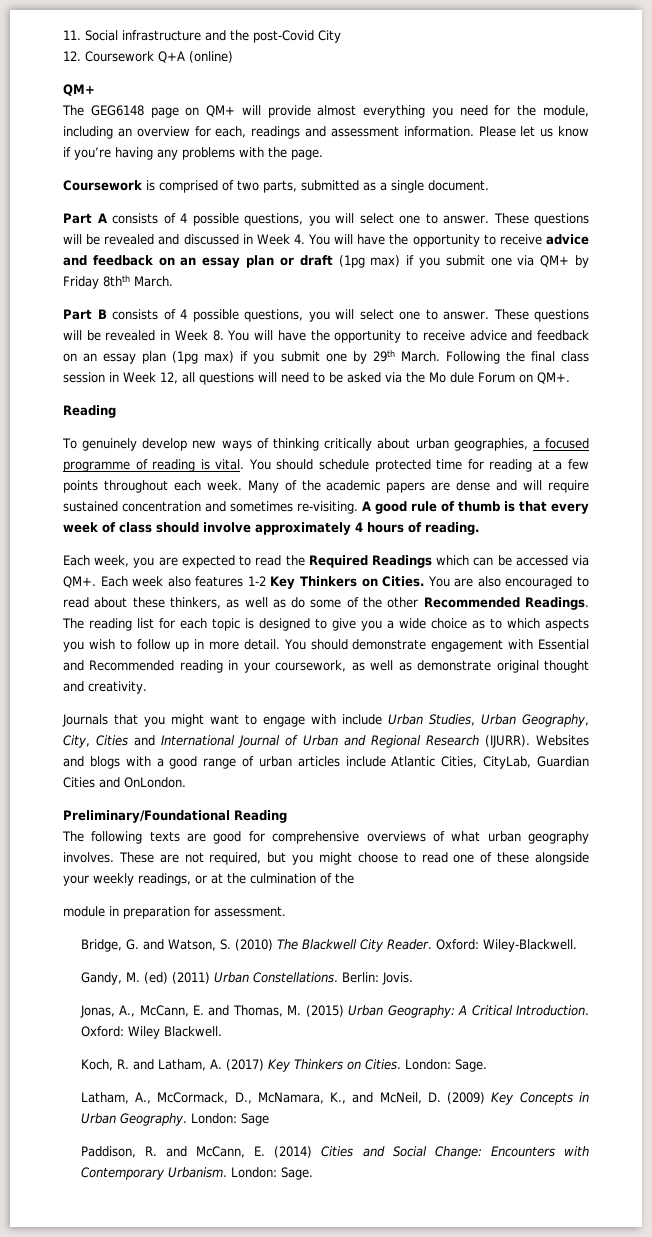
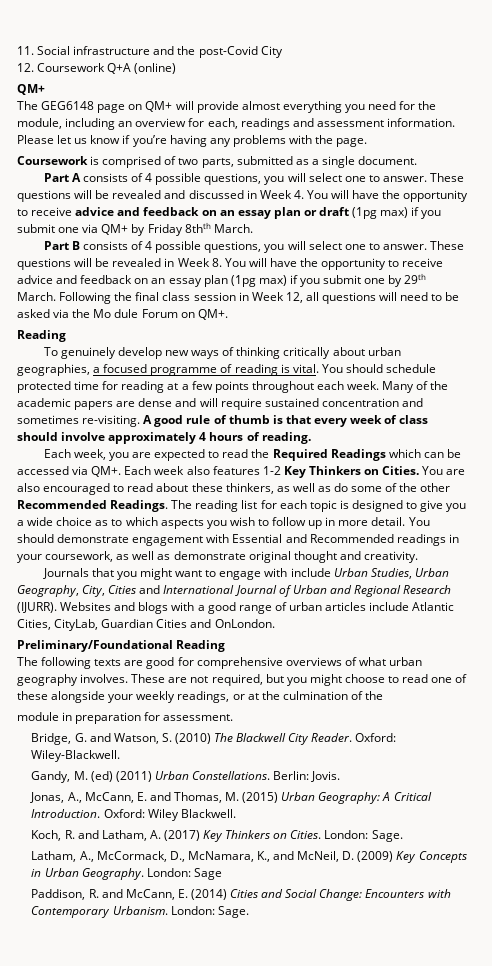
- You should demonstrate engagement with Essential and Recommended reading in your coursework, as well as demonstrate original thought and creativity.
+ You should demonstrate engagement with Essential and Recommended readings in your coursework, as well as demonstrate original thought and creativity.

